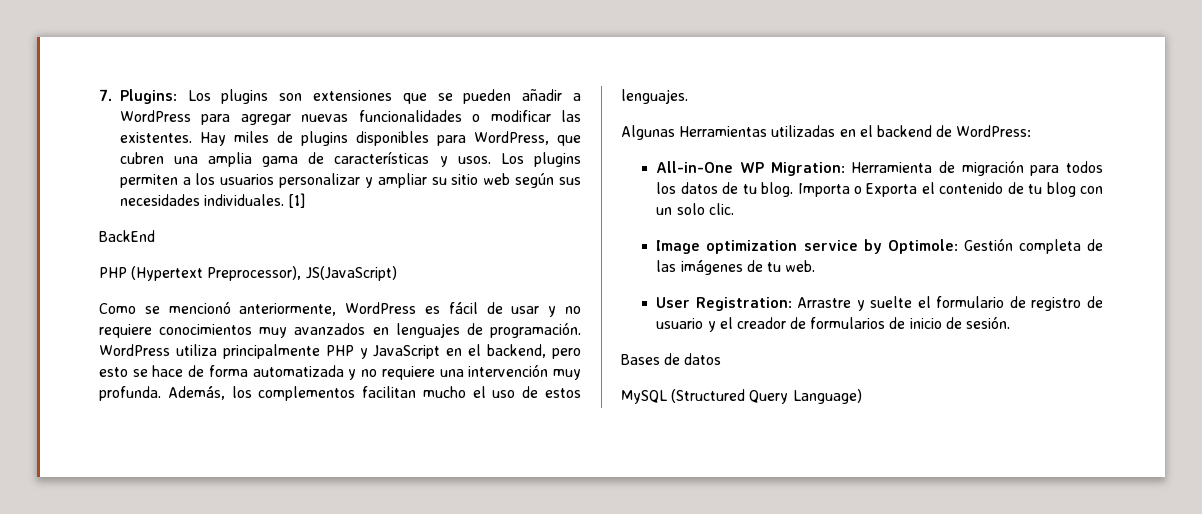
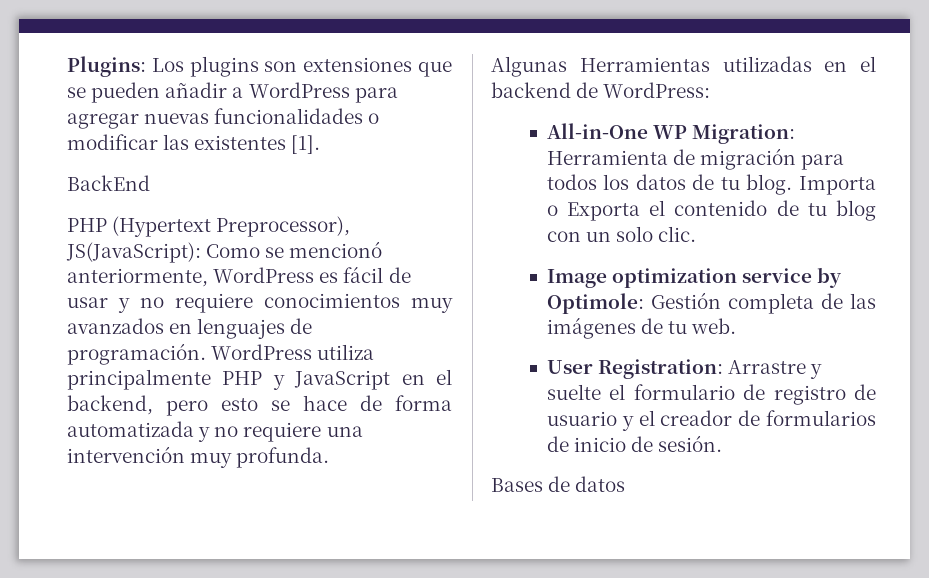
- 7. Plugins: Los plugins son extensiones que se pueden añadir a WordPress para agregar nuevas funcionalidades o modificar las existentes. Hay miles de plugins disponibles para WordPress, que cubren una amplia gama de características y usos. Los plugins permiten a los usuarios personalizar y ampliar su sitio web según sus necesidades individuales. [1]
+ Plugins: Los plugins son extensiones que se pueden añadir a WordPress para agregar nuevas funcionalidades o modificar las existentes [1].
- PHP (Hypertext Preprocessor), JS(JavaScript)
- Como se mencionó anteriormente, WordPress es fácil de usar y no requiere conocimientos muy avanzados en lenguajes de programación.
+ PHP (Hypertext Preprocessor), JS(JavaScript): Como se mencionó anteriormente, WordPress es fácil de usar y no requiere conocimientos muy avanzados en lenguajes de programación.
- Además, los complementos facilitan mucho el uso de estos lenguajes.
- MySQL (Structured Query Language)

